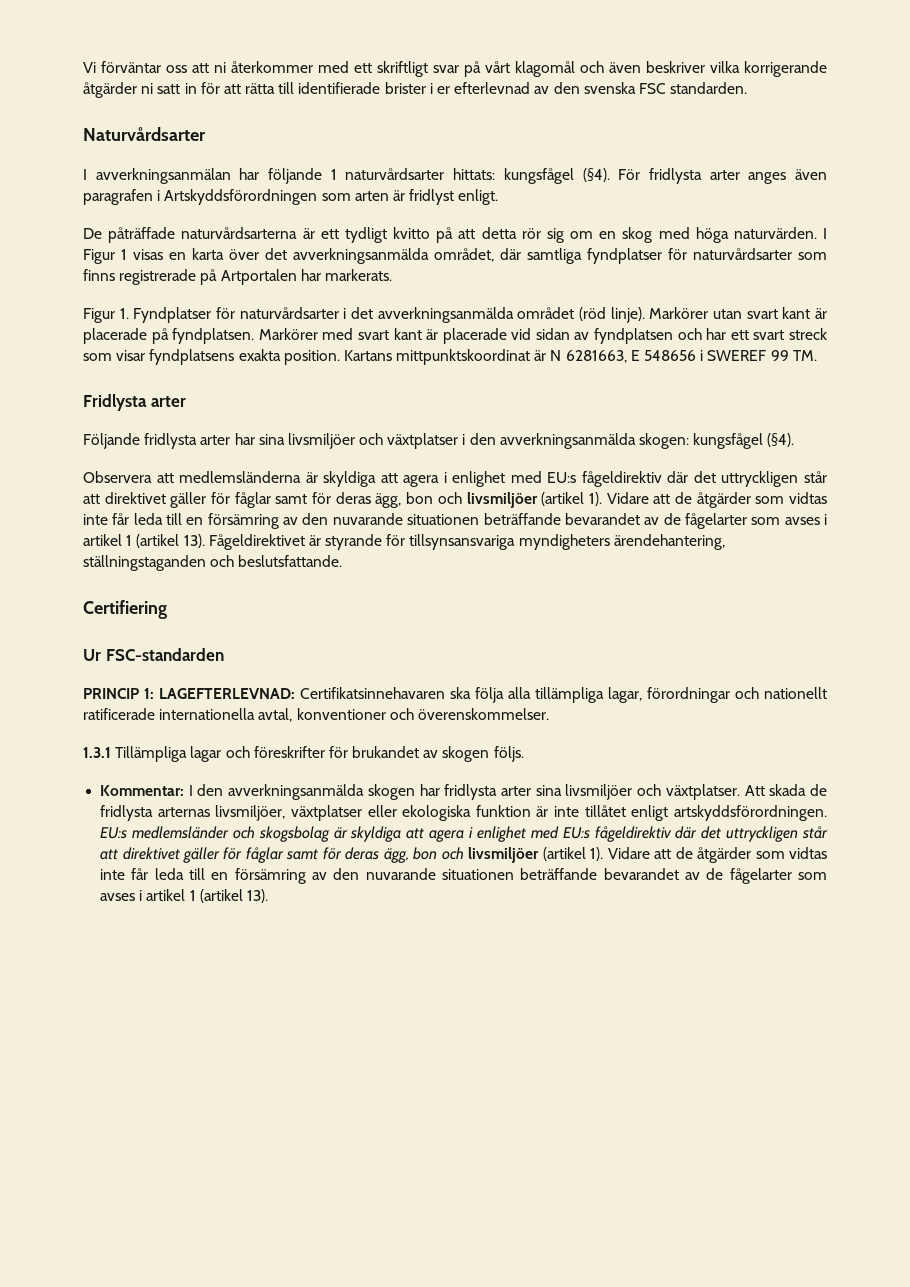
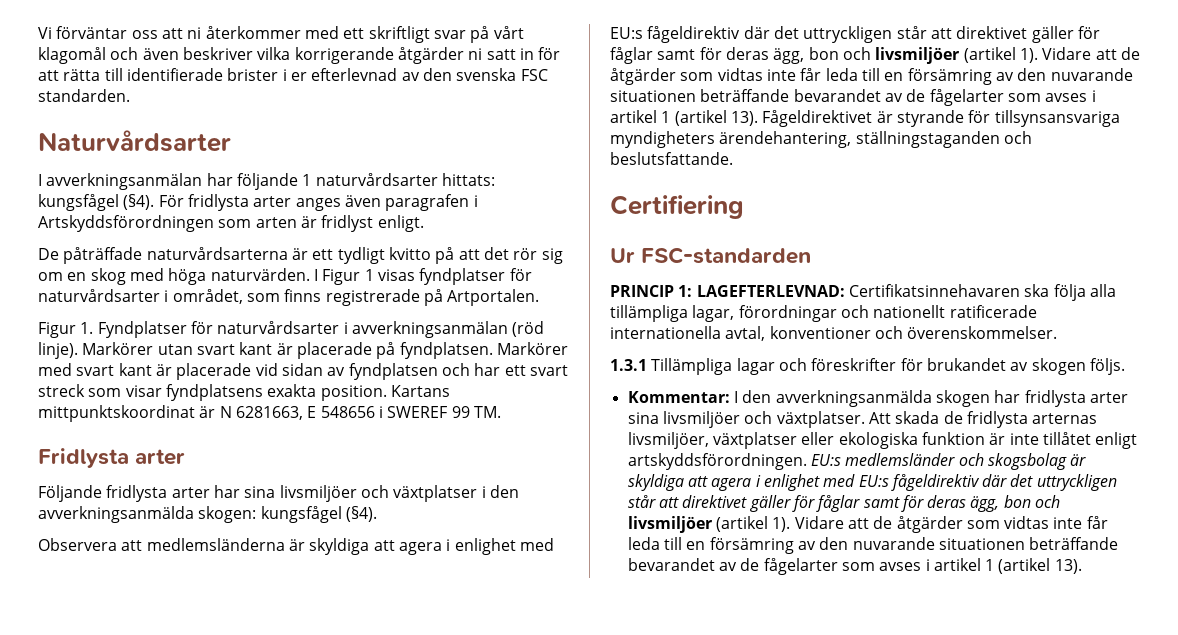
- De påträffade naturvårdsarterna är ett tydligt kvitto på att detta rör sig om en skog med höga naturvärden.
+ De påträffade naturvårdsarterna är ett tydligt kvitto på att det rör sig om en skog med höga naturvärden.
- I Figur 1 visas en karta över det avverkningsanmälda området, där samtliga fyndplatser för naturvårdsarter som finns registrerade på Artportalen har markerats.
+ I Figur 1 visas fyndplatser för naturvårdsarter i området, som finns registrerade på Artportalen.
- Figur 1. Fyndplatser för naturvårdsarter i det avverkningsanmälda området (röd linje).
+ Figur 1. Fyndplatser för naturvårdsarter i avverkningsanmälan (röd linje).

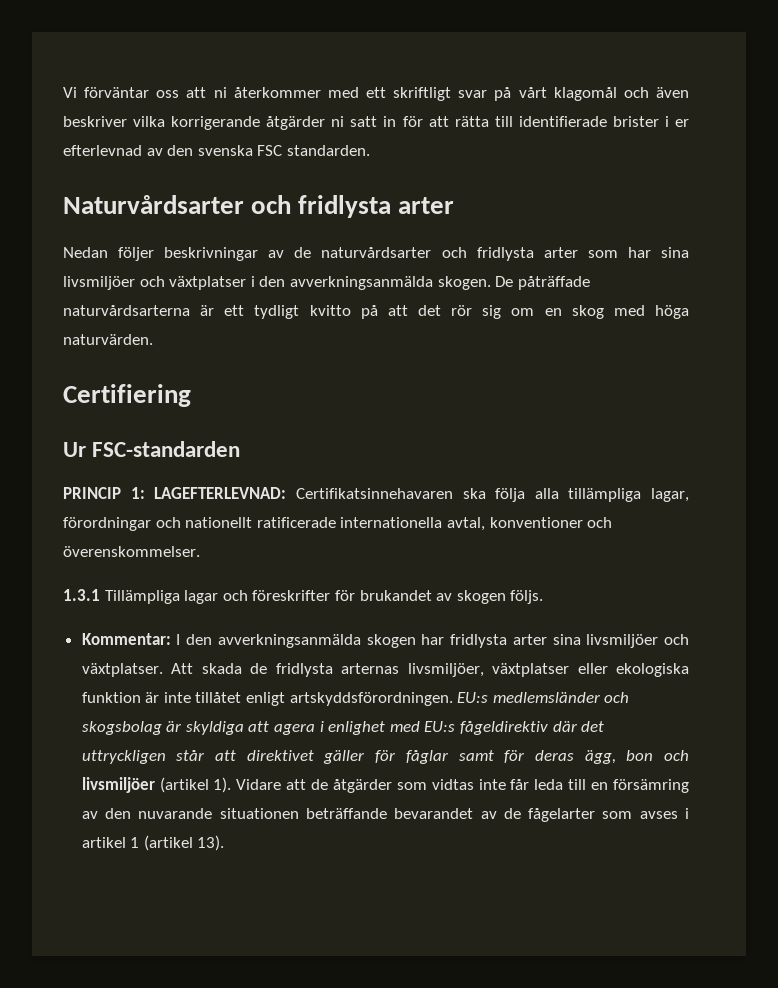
- Naturvårdsarter
- I avverkningsanmälan har följande 1 naturvårdsarter hittats: kungsfågel (§4). För fridlysta arter anges även paragrafen i Artskyddsförordningen som arten är fridlyst enligt.
- De påträffade naturvårdsarterna är ett tydligt kvitto på att det rör sig om en skog med höga naturvärden. I Figur 1 visas fyndplatser för naturvårdsarter i området, som finns registrerade på Artportalen.
- Figur 1. Fyndplatser för naturvårdsarter i avverkningsanmälan (röd linje). Markörer utan svart kant är placerade på fyndplatsen. Markörer med svart kant är placerade vid sidan av fyndplatsen och har ett svart streck som visar fyndplatsens exakta position. Kartans mittpunktskoordinat är N 6281663, E 548656 i SWEREF 99 TM.
- Fridlysta arter
- Följande fridlysta arter har sina livsmiljöer och växtplatser i den avverkningsanmälda skogen: kungsfågel (§4).
- Observera att medlemsländerna är skyldiga att agera i enlighet med EU:s fågeldirektiv där det uttryckligen står att direktivet gäller för fåglar samt för deras ägg, bon och livsmiljöer (artikel 1). Vidare att de åtgärder som vidtas inte får leda till en försämring av den nuvarande situationen beträffande bevarandet av de fågelarter som avses i artikel 1 (artikel 13). Fågeldirektivet är styrande för tillsynsansvariga myndigheters ärendehantering, ställningstaganden och beslutsfattande.
+ Naturvårdsarter och fridlysta arter
+ Nedan följer beskrivningar av de naturvårdsarter och fridlysta arter som har sina livsmiljöer och växtplatser i den avverkningsanmälda skogen. De påträffade naturvårdsarterna är ett tydligt kvitto på att det rör sig om en skog med höga naturvärden.

